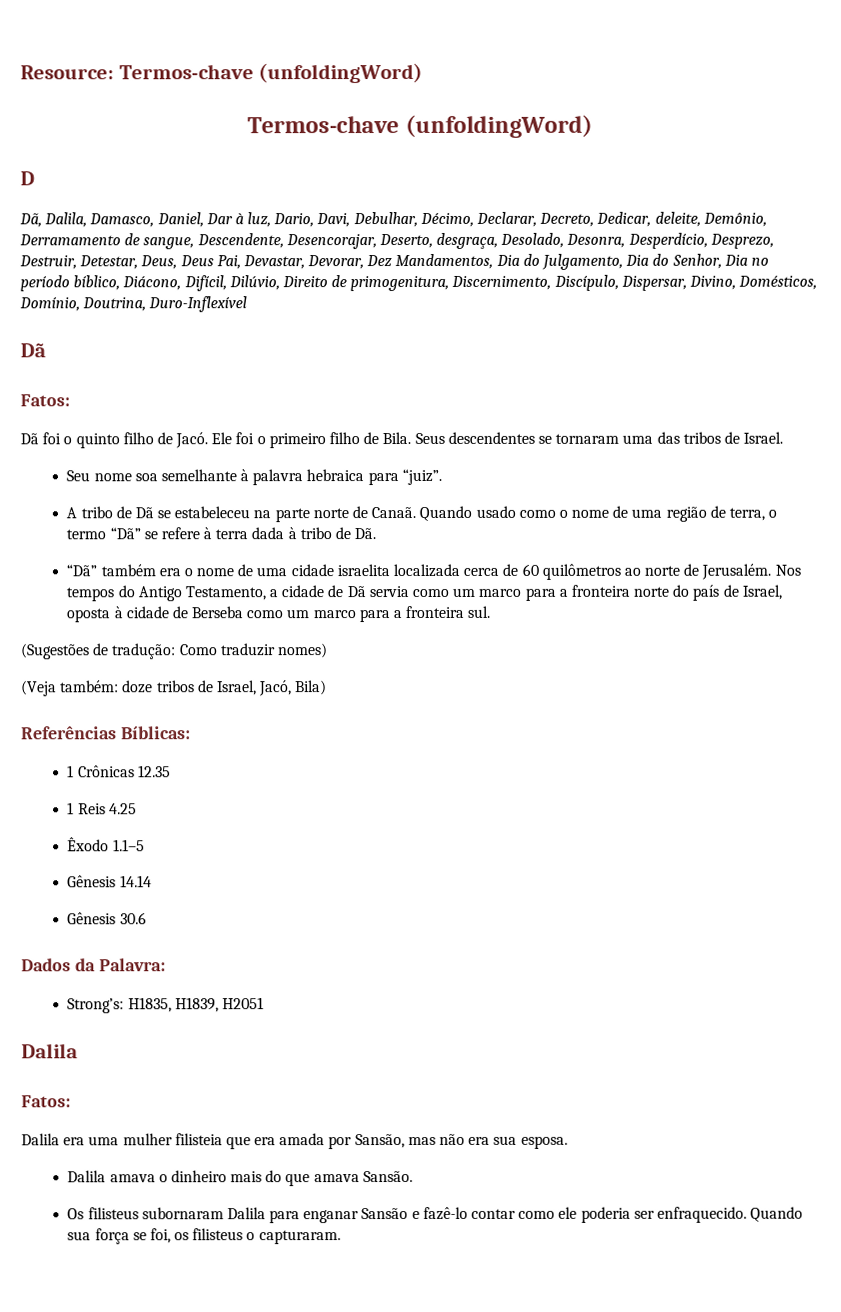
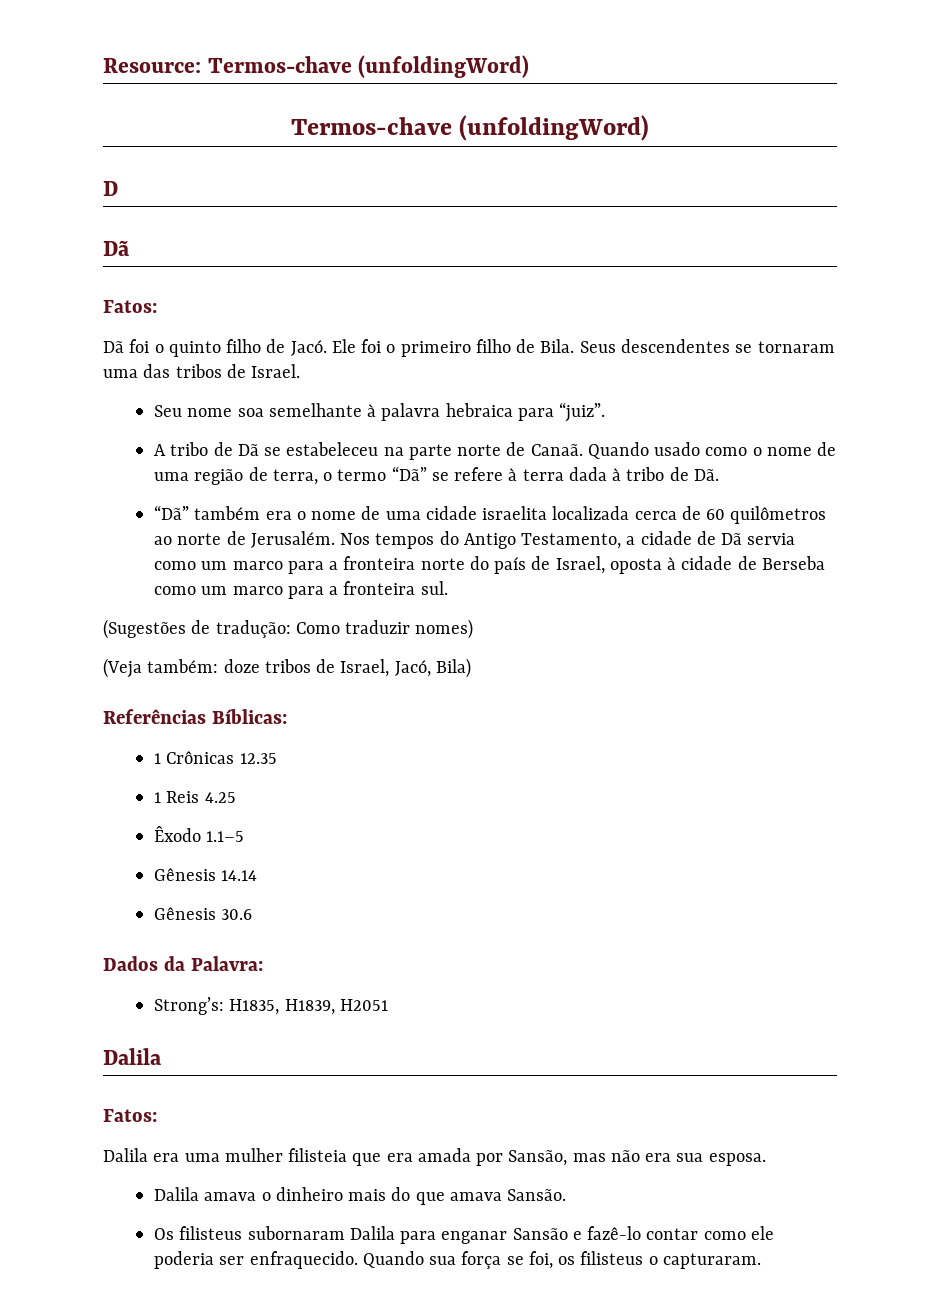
- Dã, Dalila, Damasco, Daniel, Dar à luz, Dario, Davi, Debulhar, Décimo, Declarar, Decreto, Dedicar, deleite, Demônio, Derramamento de sangue, Descendente, Desencorajar, Deserto, desgraça, Desolado, Desonra, Desperdício, Desprezo, Destruir, Detestar, Deus, Deus Pai, Devastar, Devorar, Dez Mandamentos, Dia do Julgamento, Dia do Senhor, Dia no período bíblico, Diácono, Difícil, Dilúvio, Direito de primogenitura, Discernimento, Discípulo, Dispersar, Divino, Domésticos, Domínio, Doutrina, Duro-Inflexível

